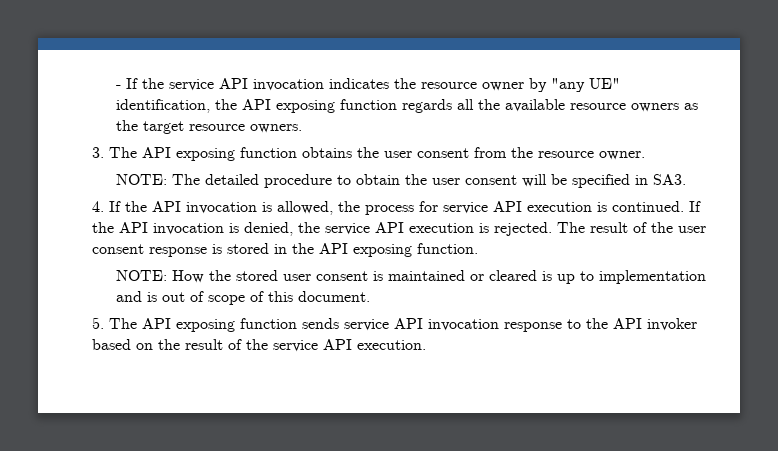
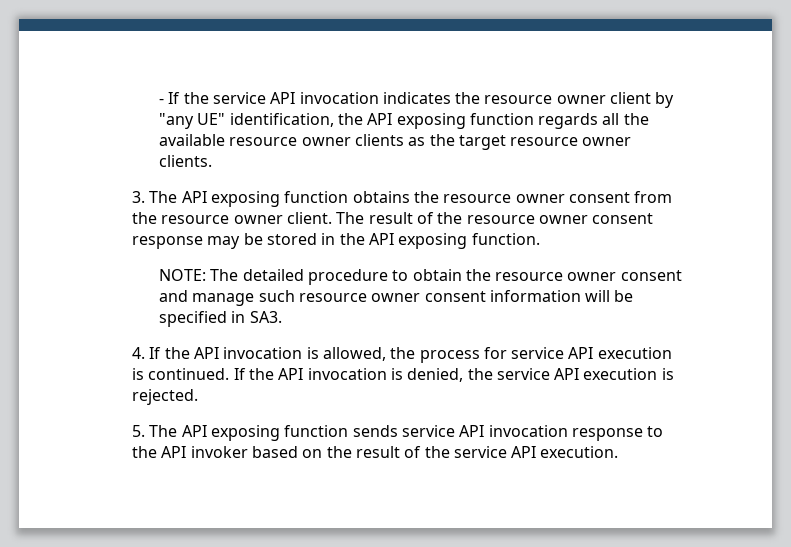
- - If the service API invocation indicates the resource owner by "any UE" identification, the API exposing function regards all the available resource owners as the target resource owners.
+ - If the service API invocation indicates the resource owner client by "any UE" identification, the API exposing function regards all the available resource owner clients as the target resource owner clients.
- 3. The API exposing function obtains the user consent from the resource owner.
+ 3. The API exposing function obtains the resource owner consent from the resource owner client. The result of the resource owner consent response may be stored in the API exposing function.
- NOTE: The detailed procedure to obtain the user consent will be specified in SA3.
+ NOTE: The detailed procedure to obtain the resource owner consent and manage such resource owner consent information will be specified in SA3.
- The result of the user consent response is stored in the API exposing function.
- NOTE: How the stored user consent is maintained or cleared is up to implementation and is out of scope of this document.

